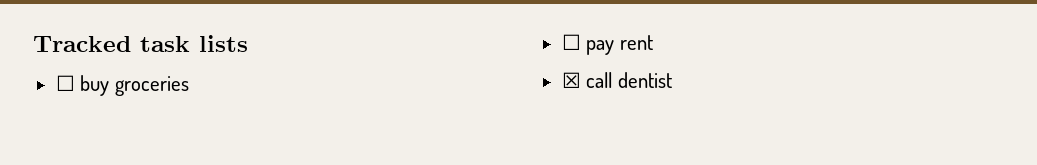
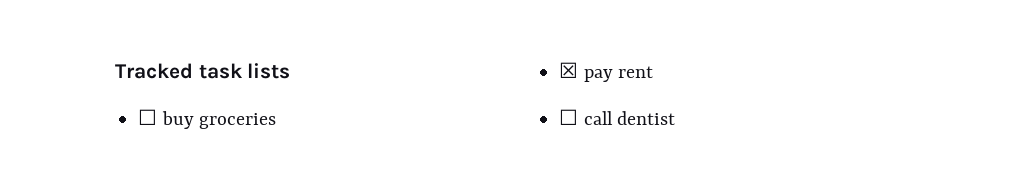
- ☐ pay rent
+ ☒ pay rent
- ☒ call dentist
+ ☐ call dentist

